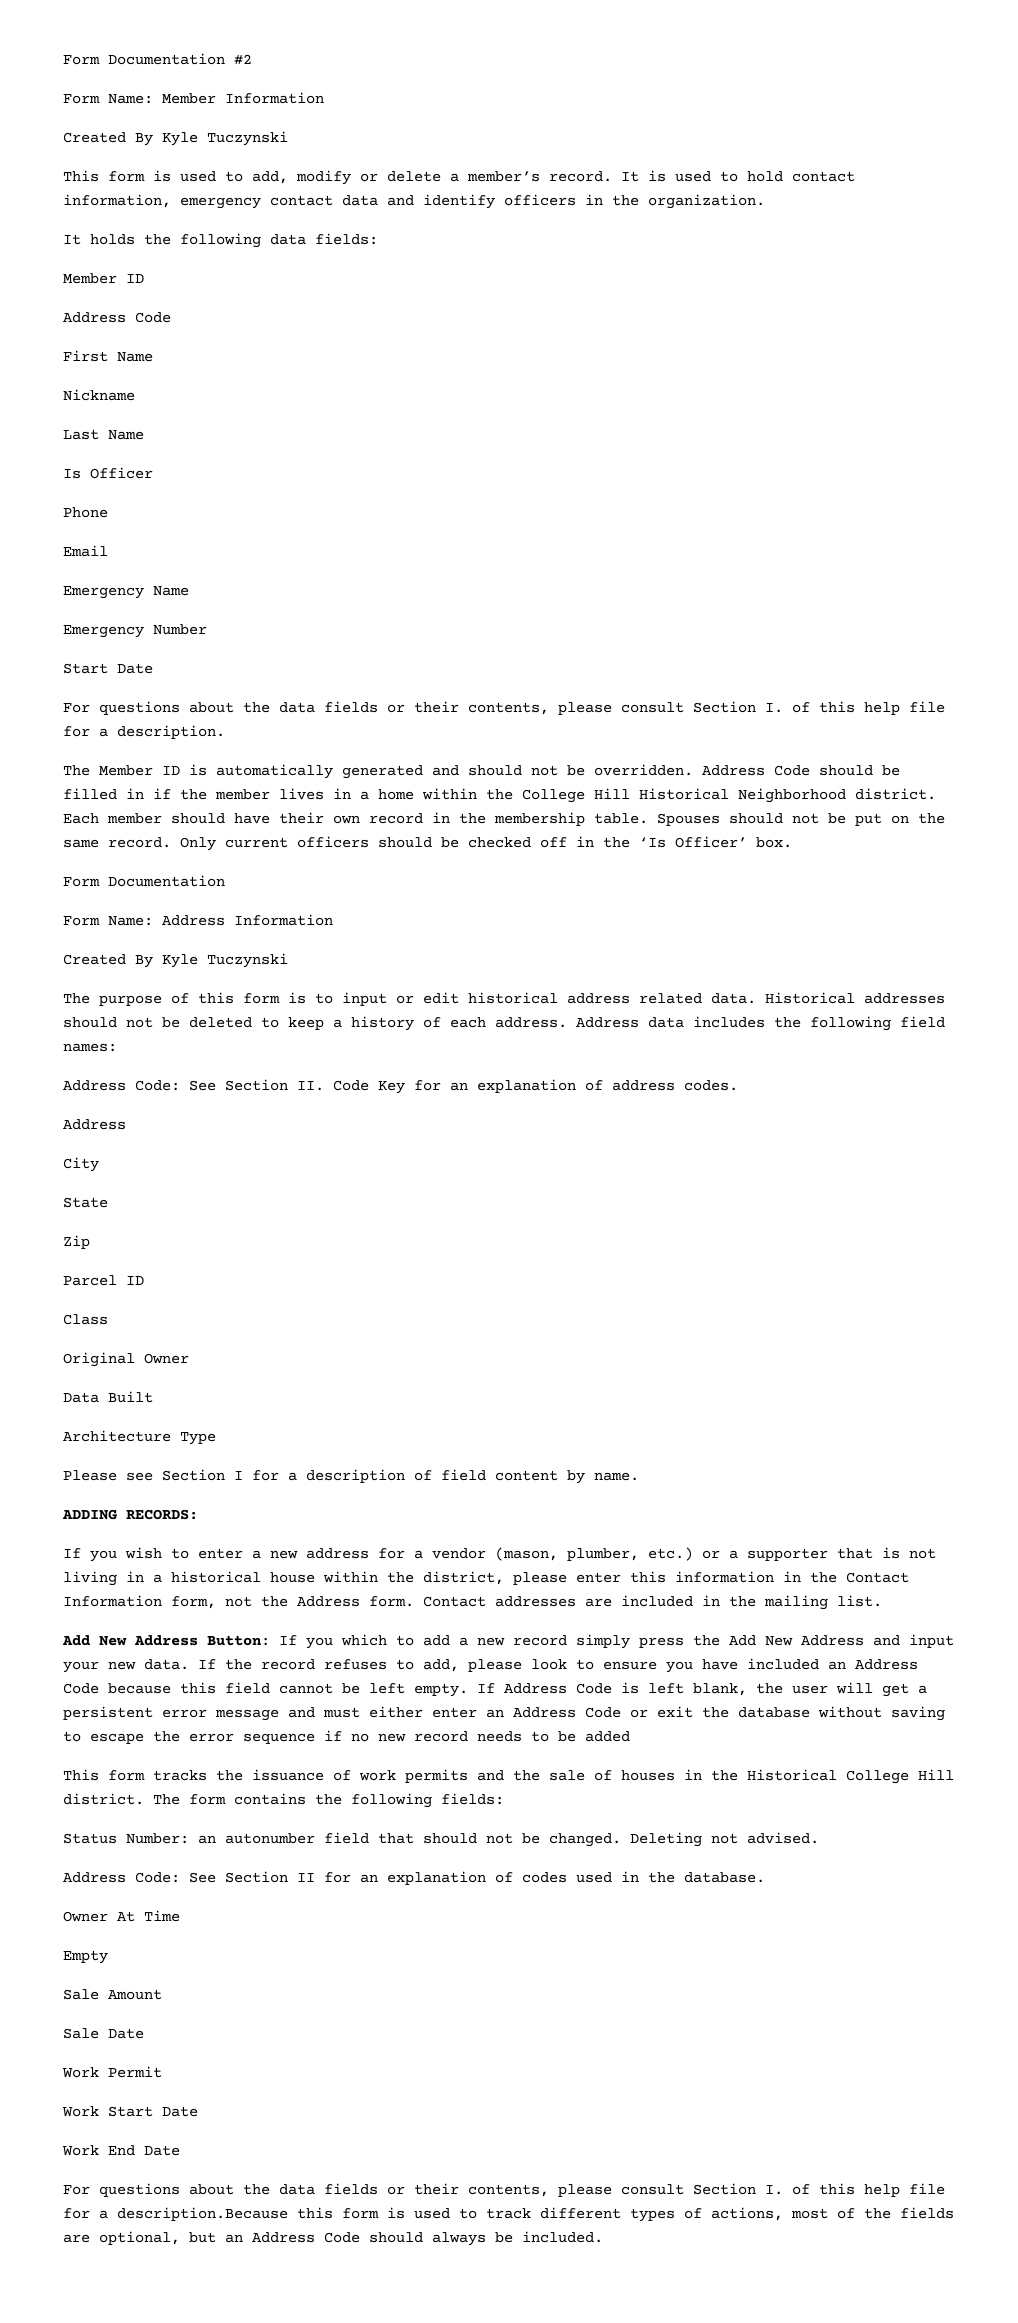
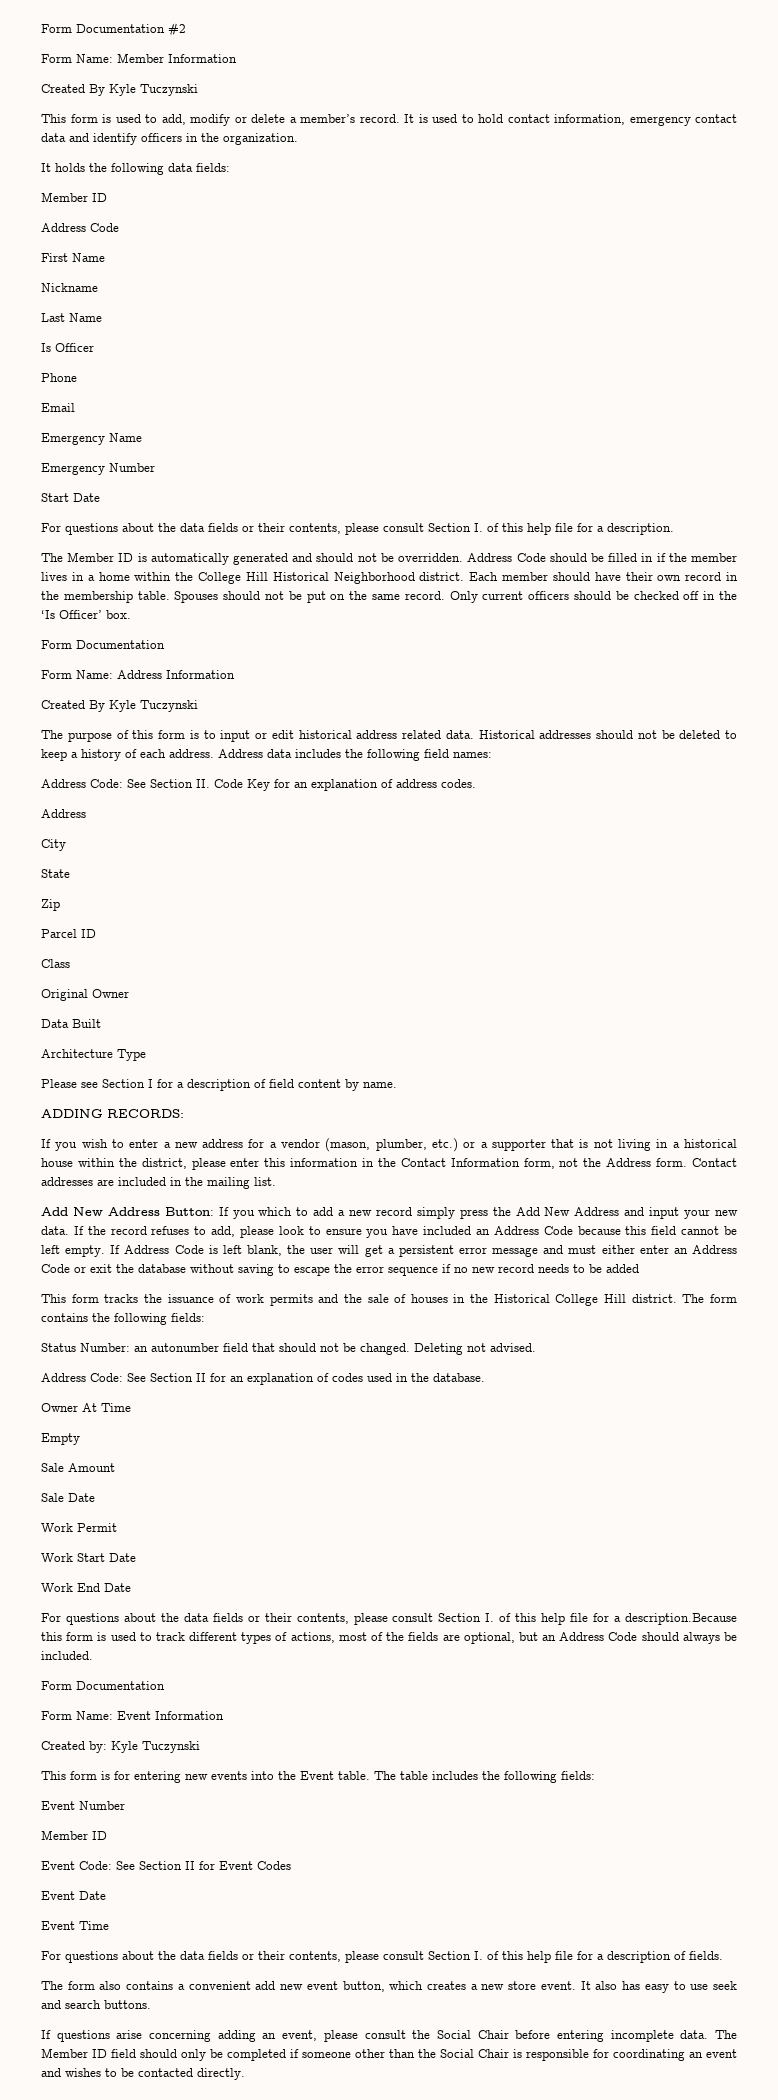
  For questions about the data fields or their contents, please consult Section I. of this help file for a description.Because this form is used to track different types of actions, most of the fields are optional, but an Address Code should always be included.
+ Form Documentation
+ Form Name: Event Information
+ Created by: Kyle Tuczynski
+ This form is for entering new events into the Event table. The table includes the following fields:
+ Event Number
+ Member ID
+ Event Code: See Section II for Event Codes
+ Event Date
+ Event Time
+ For questions about the data fields or their contents, please consult Section I. of this help file for a description of fields.
+ The form also contains a convenient add new event button, which creates a new store event. It also has easy to use seek and search buttons.
+ If questions arise concerning adding an event, please consult the Social Chair before entering incomplete data. The Member ID field should only be completed if someone other than the Social Chair is responsible for coordinating an event and wishes to be contacted directly.

